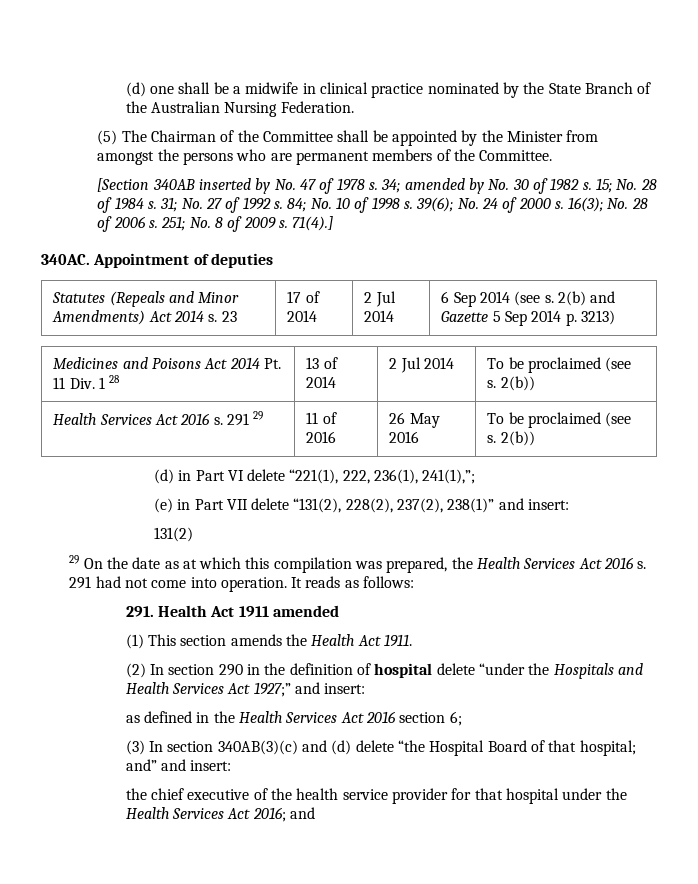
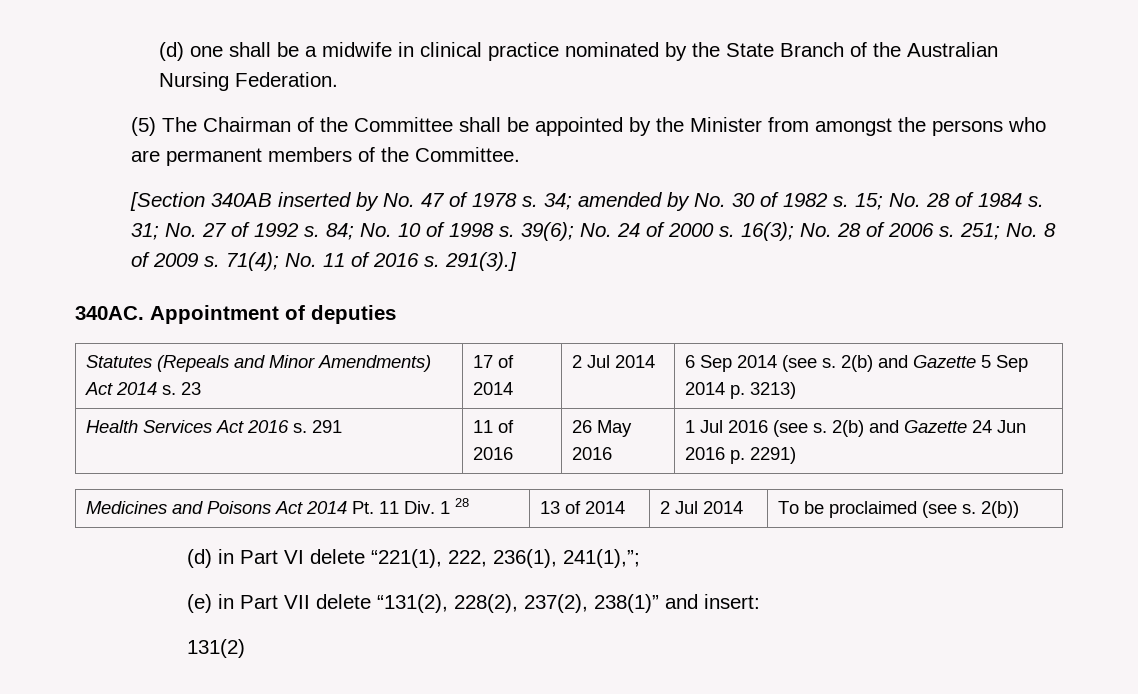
- 71(4).]
+ 71(4); No. 11 of 2016 s. 291(3).]
+ Health Services Act 2016 s. 291 | 11 of 2016 | 26 May 2016 | 1 Jul 2016 (see s. 2(b) and Gazette 24 Jun 2016 p. 2291)
- Health Services Act 2016 s. 291 29 | 11 of 2016 | 26 May 2016 | To be proclaimed (see s. 2(b))
- 29 On the date as at which this compilation was prepared, the Health Services Act 2016 s. 291 had not come into operation. It reads as follows:
- 291. Health Act 1911 amended
- (1) This section amends the Health Act 1911.
- (2) In section 290 in the definition of hospital delete “under the Hospitals and Health Services Act 1927;” and insert:
- as defined in the Health Services Act 2016 section 6;
- (3) In section 340AB(3)(c) and (d) delete “the Hospital Board of that hospital; and” and insert:
- the chief executive of the health service provider for that hospital under the Health Services Act 2016; and

